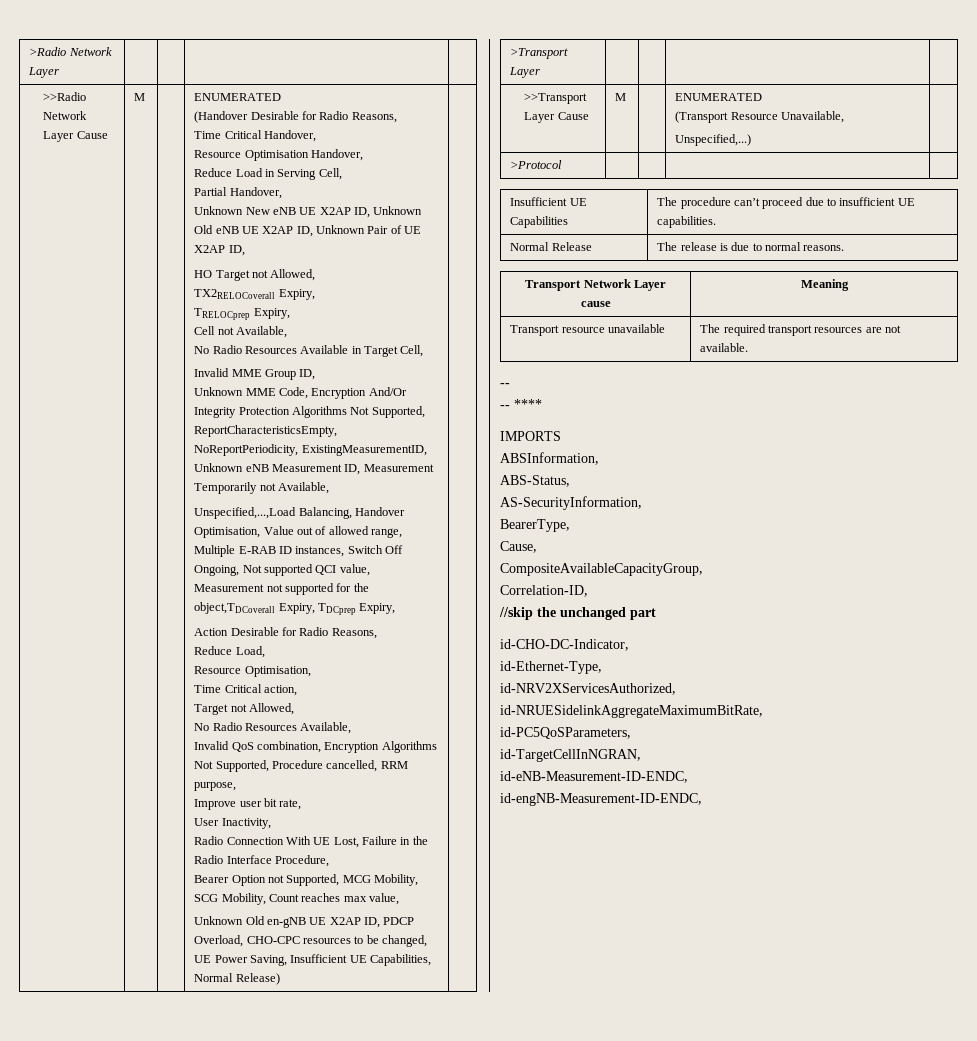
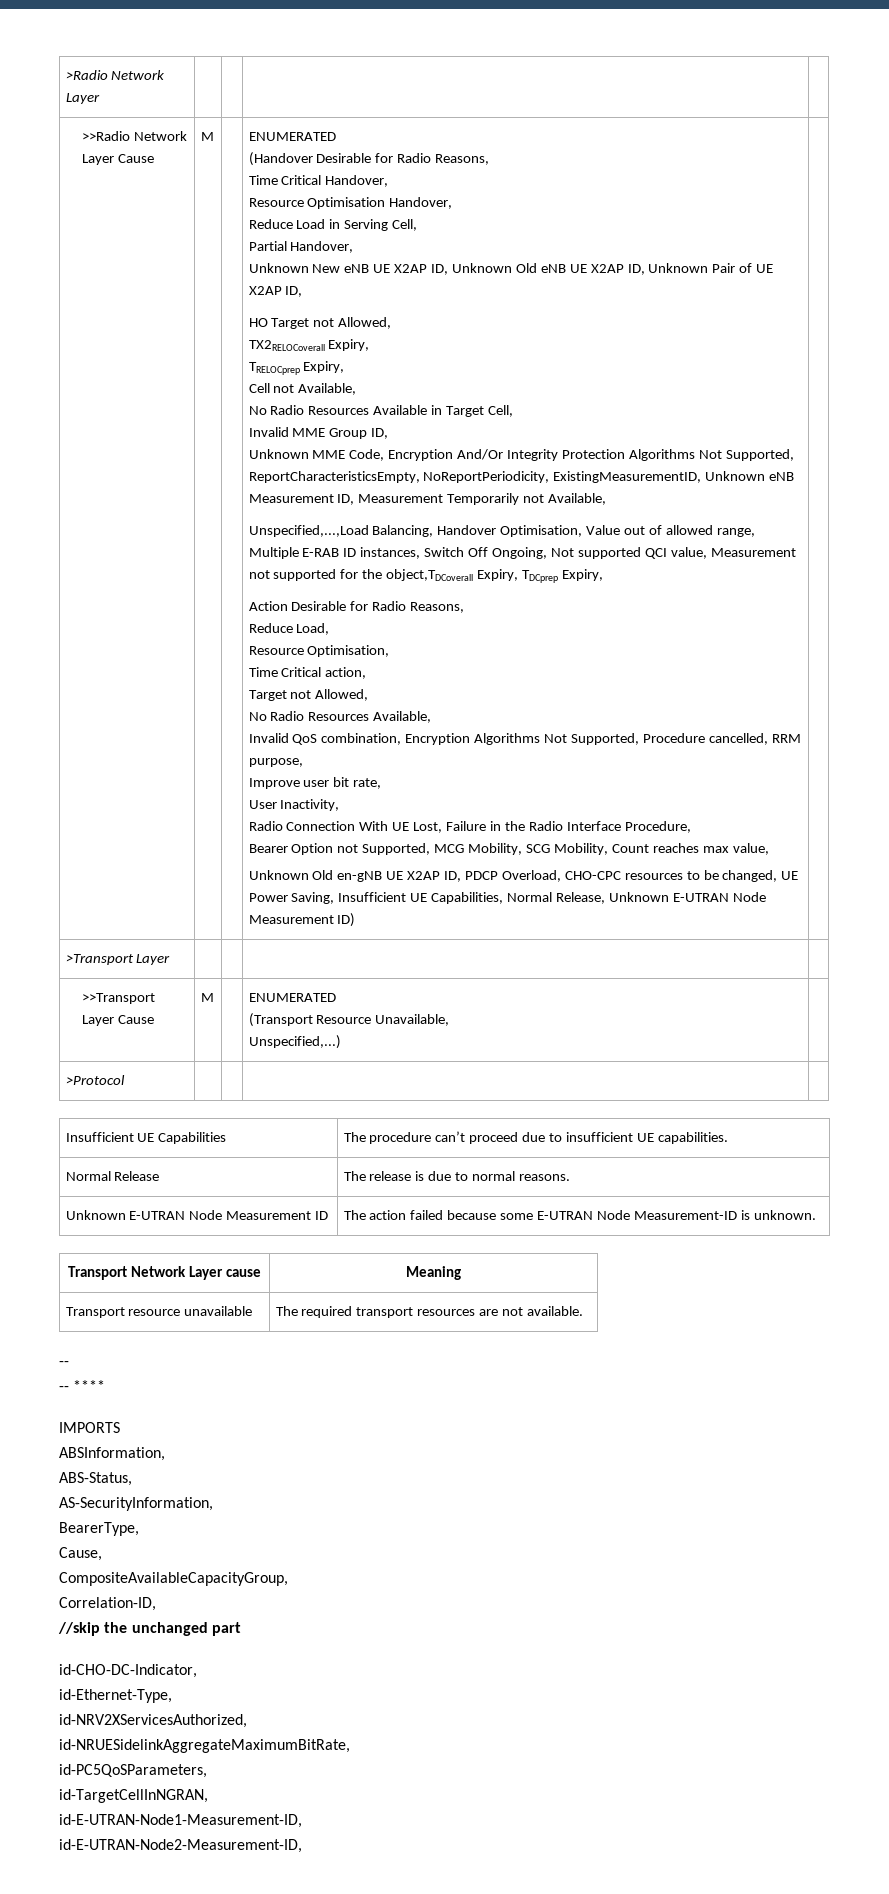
- Unknown Old en-gNB UE X2AP ID, PDCP Overload, CHO-CPC resources to be changed, UE Power Saving, Insufficient UE Capabilities, Normal Release)
+ Unknown Old en-gNB UE X2AP ID, PDCP Overload, CHO-CPC resources to be changed, UE Power Saving, Insufficient UE Capabilities, Normal Release, Unknown E-UTRAN Node Measurement ID)
+ Unknown E-UTRAN Node Measurement ID | The action failed because some E-UTRAN Node Measurement-ID is unknown.
- id-eNB-Measurement-ID-ENDC,
- id-engNB-Measurement-ID-ENDC,
+ id-E-UTRAN-Node1-Measurement-ID,
+ id-E-UTRAN-Node2-Measurement-ID,

